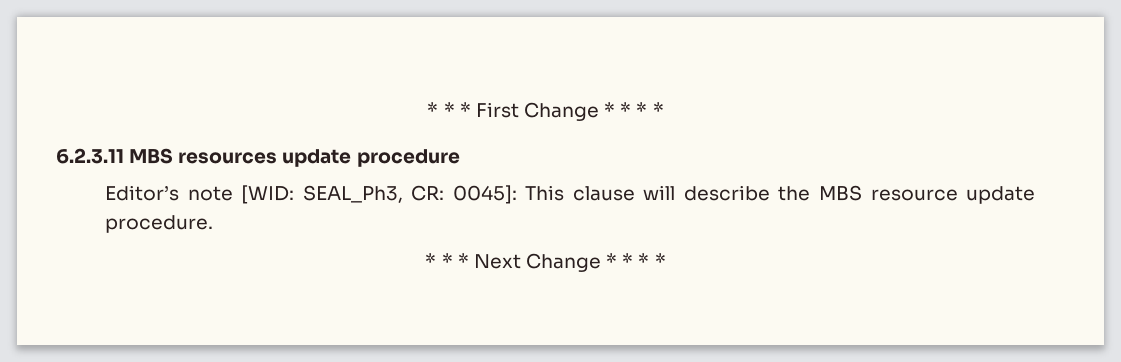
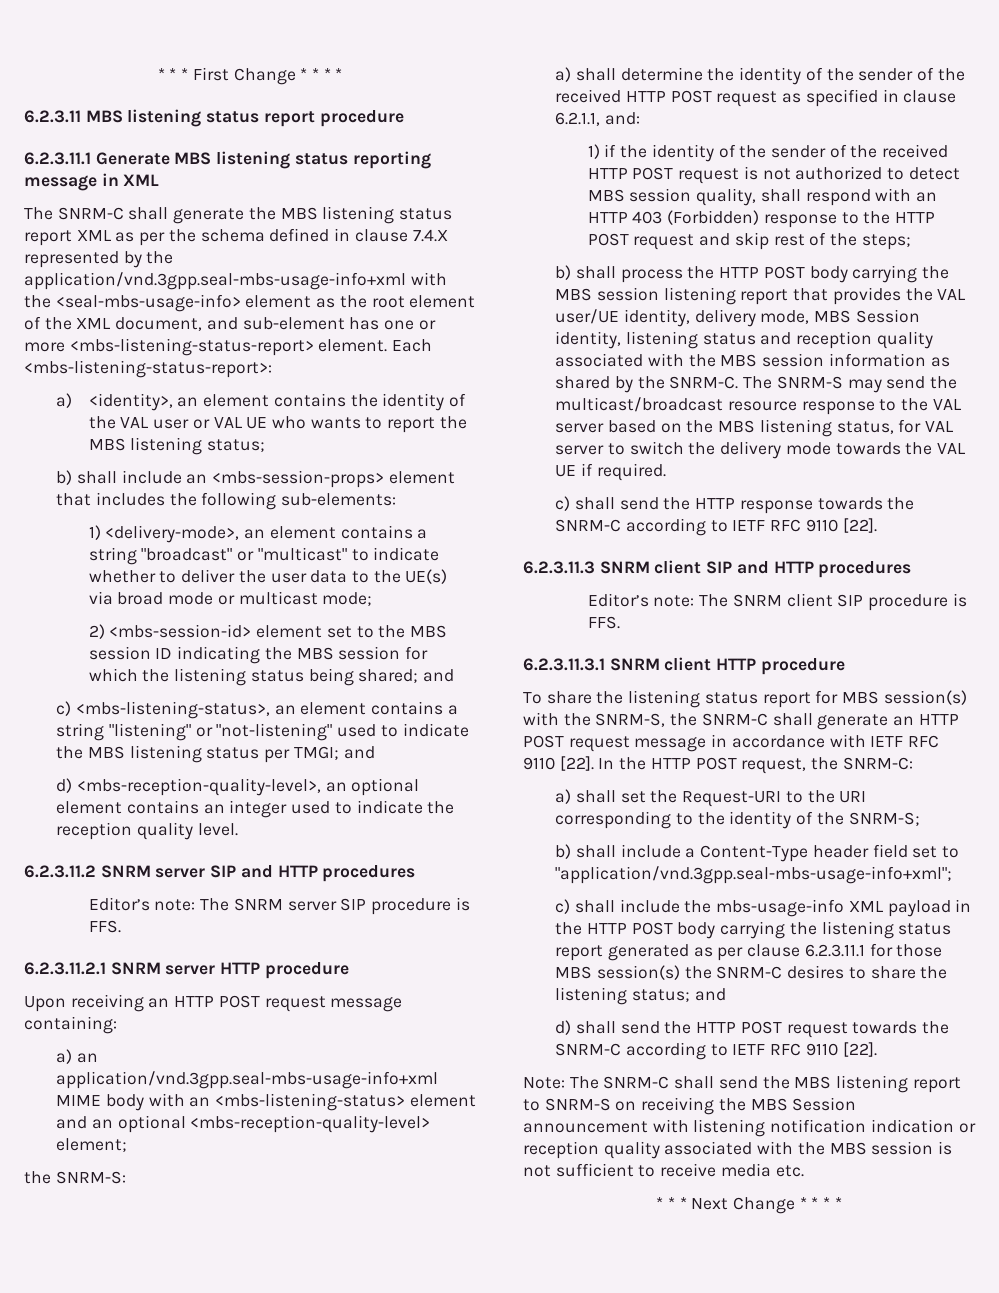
- 6.2.3.11 MBS resources update procedure
- Editor’s note [WID: SEAL_Ph3, CR: 0045]: This clause will describe the MBS resource update procedure.
+ 6.2.3.11 MBS listening status report procedure
+ 6.2.3.11.1 Generate MBS listening status reporting message in XML
+ The SNRM-C shall generate the MBS listening status report XML as per the schema defined in clause 7.4.X represented by the application/vnd.3gpp.seal-mbs-usage-info+xml with the <seal-mbs-usage-info> element as the root element of the XML document, and sub-element has one or more <mbs-listening-status-report> element. Each <mbs-listening-status-report>:
+ a) <identity>, an element contains the identity of the VAL user or VAL UE who wants to report the MBS listening status;
+ b) shall include an <mbs-session-props> element that includes the following sub-elements:
+ 1) <delivery-mode>, an element contains a string "broadcast" or "multicast" to indicate whether to deliver the user data to the UE(s) via broad mode or multicast mode;
+ 2) <mbs-session-id> element set to the MBS session ID indicating the MBS session for which the listening status being shared; and
+ c) <mbs-listening-status>, an element contains a string "listening" or "not-listening" used to indicate the MBS listening status per TMGI; and
+ d) <mbs-reception-quality-level>, an optional element contains an integer used to indicate the reception quality level.
+ 6.2.3.11.2 SNRM server SIP and HTTP procedures
+ Editor’s note: The SNRM server SIP procedure is FFS.
+ 6.2.3.11.2.1 SNRM server HTTP procedure
+ Upon receiving an HTTP POST request message containing:
+ a) an application/vnd.3gpp.seal-mbs-usage-info+xml MIME body with an <mbs-listening-status> element and an optional <mbs-reception-quality-level> element;
+ the SNRM-S:
+ a) shall determine the identity of the sender of the received HTTP POST request as specified in clause 6.2.1.1, and:
+ 1) if the identity of the sender of the received HTTP POST request is not authorized to detect MBS session quality, shall respond with an HTTP 403 (Forbidden) response to the HTTP POST request and skip rest of the steps;
+ b) shall process the HTTP POST body carrying the MBS session listening report that provides the VAL user/UE identity, delivery mode, MBS Session identity, listening status and reception quality associated with the MBS session information as shared by the SNRM-C. The SNRM-S may send the multicast/broadcast resource response to the VAL server based on the MBS listening status, for VAL server to switch the delivery mode towards the VAL UE if required.
+ c) shall send the HTTP response towards the SNRM-C according to IETF RFC 9110 [22].
+ 6.2.3.11.3 SNRM client SIP and HTTP procedures
+ Editor’s note: The SNRM client SIP procedure is FFS.
+ 6.2.3.11.3.1 SNRM client HTTP procedure
+ To share the listening status report for MBS session(s) with the SNRM-S, the SNRM-C shall generate an HTTP POST request message in accordance with IETF RFC 9110 [22]. In the HTTP POST request, the SNRM-C:
+ a) shall set the Request-URI to the URI corresponding to the identity of the SNRM-S;
+ b) shall include a Content-Type header field set to "application/vnd.3gpp.seal-mbs-usage-info+xml";
+ c) shall include the mbs-usage-info XML payload in the HTTP POST body carrying the listening status report generated as per clause 6.2.3.11.1 for those MBS session(s) the SNRM-C desires to share the listening status; and
+ d) shall send the HTTP POST request towards the SNRM-C according to IETF RFC 9110 [22].
+ Note: The SNRM-C shall send the MBS listening report to SNRM-S on receiving the MBS Session announcement with listening notification indication or reception quality associated with the MBS session is not sufficient to receive media etc.

